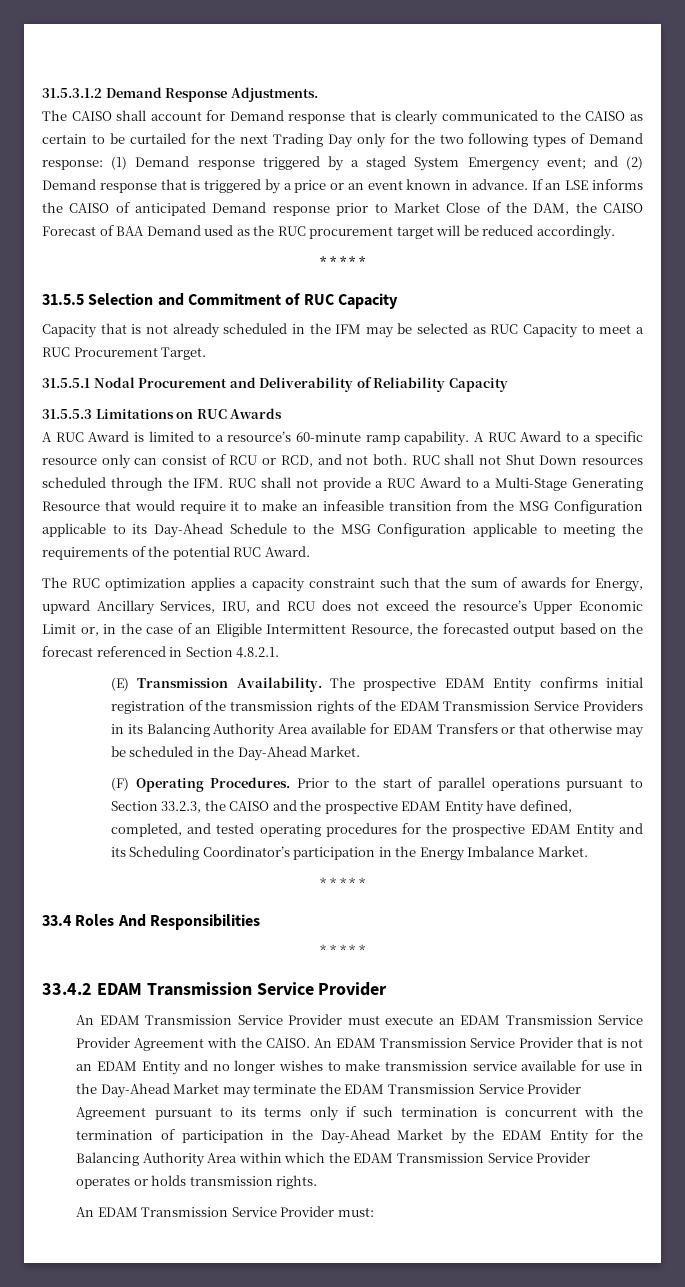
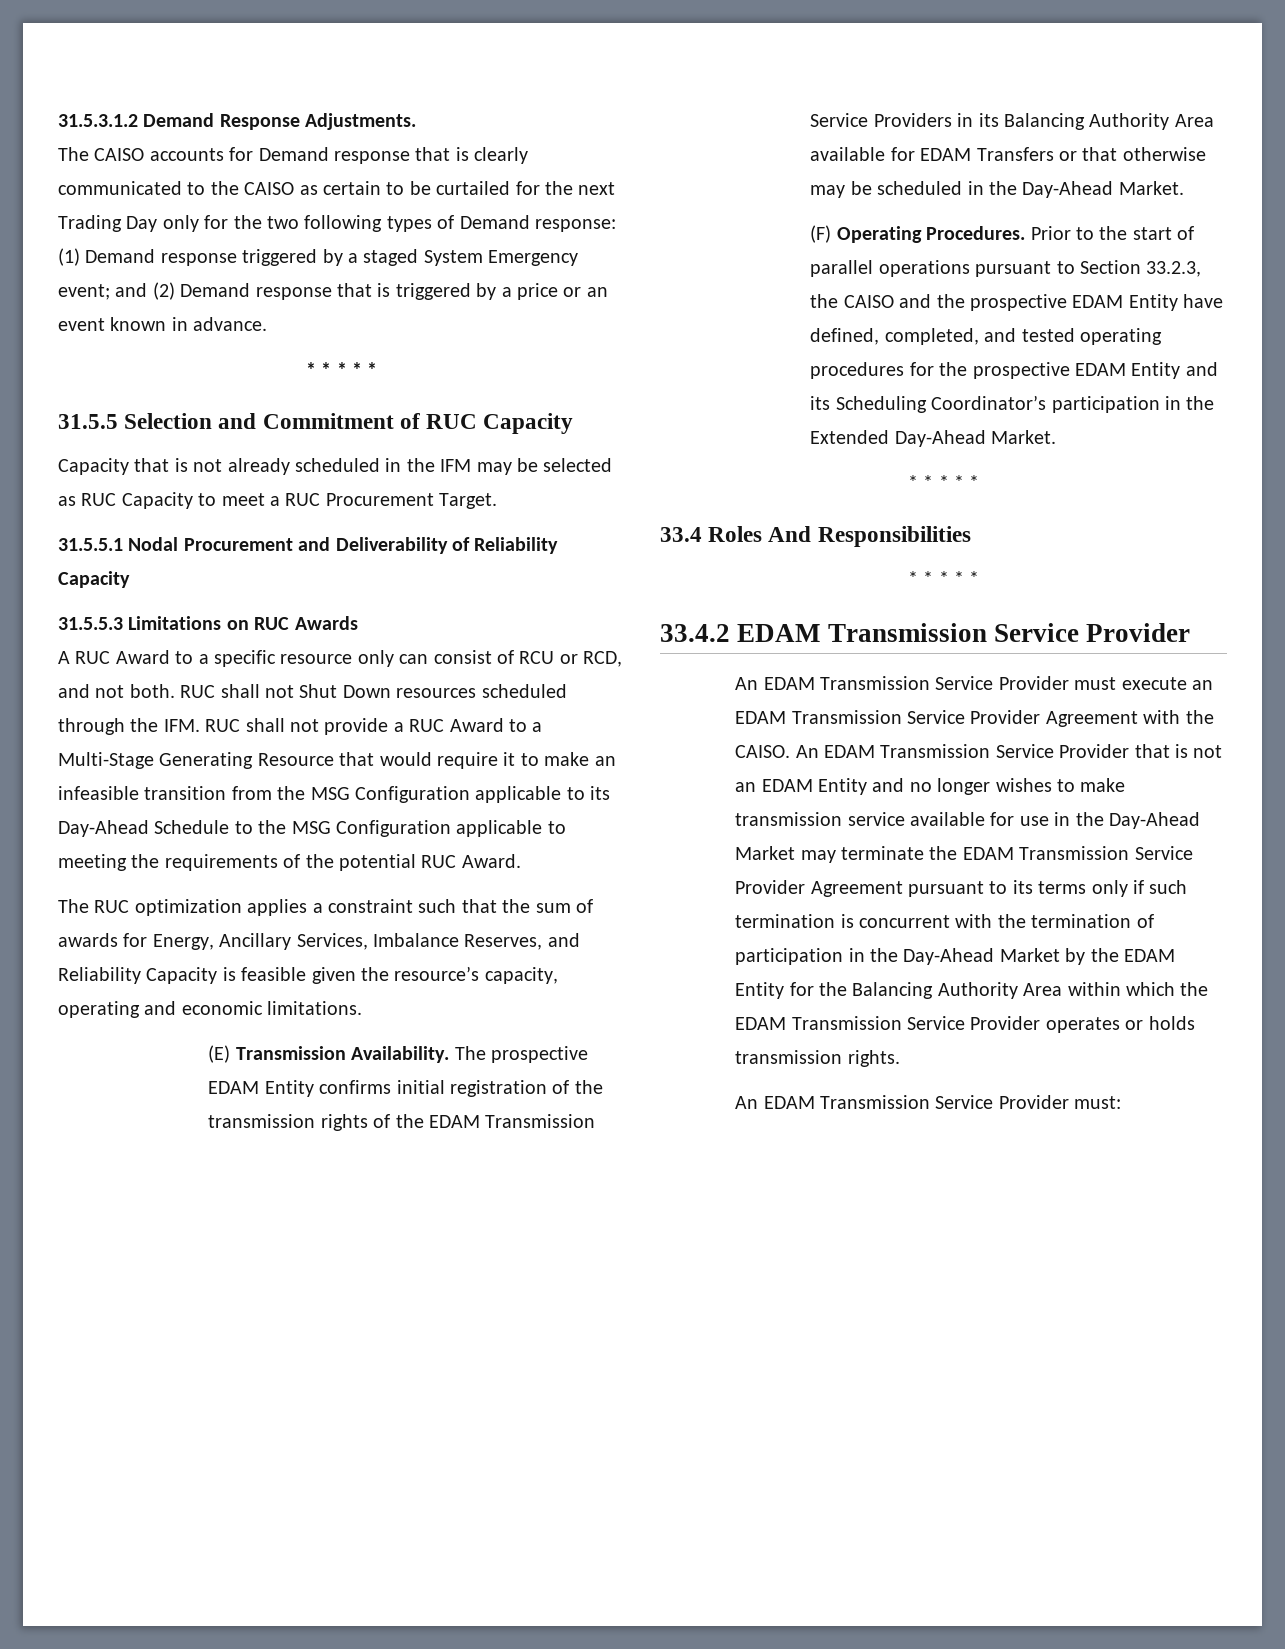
- The CAISO shall account for Demand response that is clearly communicated to the CAISO as certain to be curtailed for the next Trading Day only for the two following types of Demand response: (1) Demand response triggered by a staged System Emergency event; and (2) Demand response that is triggered by a price or an event known in advance. If an LSE informs the CAISO of anticipated Demand response prior to Market Close of the DAM, the CAISO Forecast of BAA Demand used as the RUC procurement target will be reduced accordingly.
+ The CAISO accounts for Demand response that is clearly communicated to the CAISO as certain to be curtailed for the next Trading Day only for the two following types of Demand response: (1) Demand response triggered by a staged System Emergency event; and (2) Demand response that is triggered by a price or an event known in advance.
- A RUC Award is limited to a resource’s 60-minute ramp capability. A RUC Award to a specific resource only can consist of RCU or RCD, and not both.
+ A RUC Award to a specific resource only can consist of RCU or RCD, and not both.
- The RUC optimization applies a capacity constraint such that the sum of awards for Energy, upward Ancillary Services, IRU, and RCU does not exceed the resource’s Upper Economic Limit or, in the case of an Eligible Intermittent Resource, the forecasted output based on the forecast referenced in Section 4.8.2.1.
+ The RUC optimization applies a constraint such that the sum of awards for Energy, Ancillary Services, Imbalance Reserves, and Reliability Capacity is feasible given the resource’s capacity, operating and economic limitations.
- Prior to the start of parallel operations pursuant to Section 33.2.3, the CAISO and the prospective EDAM Entity have defined, completed, and tested operating procedures for the prospective EDAM Entity and its Scheduling Coordinator’s participation in the Energy Imbalance Market.
+ Prior to the start of parallel operations pursuant to Section 33.2.3, the CAISO and the prospective EDAM Entity have defined, completed, and tested operating procedures for the prospective EDAM Entity and its Scheduling Coordinator’s participation in the Extended Day-Ahead Market.

